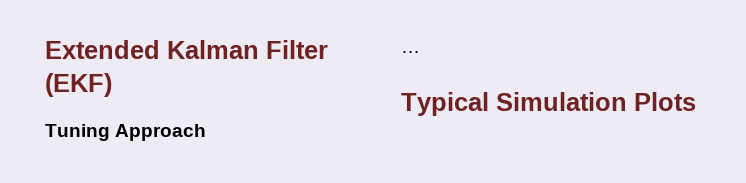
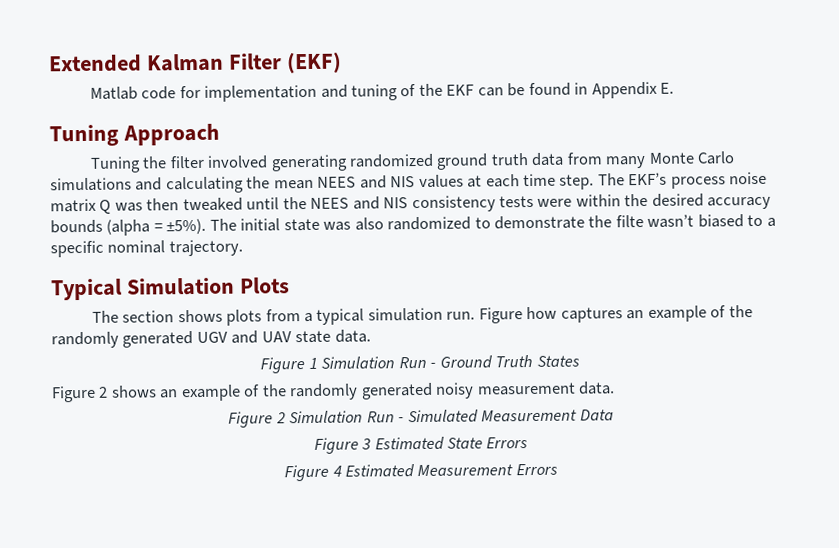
+ Matlab code for implementation and tuning of the EKF can be found in Appendix E.
  Tuning Approach
- …
+ Tuning the filter involved generating randomized ground truth data from many Monte Carlo simulations and calculating the mean NEES and NIS values at each time step. The EKF’s process noise matrix Q was then tweaked until the NEES and NIS consistency tests were within the desired accuracy bounds (alpha = ±5%). The initial state was also randomized to demonstrate the filte wasn’t biased to a specific nominal trajectory.
  Typical Simulation Plots
+ The section shows plots from a typical simulation run. Figure how captures an example of the randomly generated UGV and UAV state data.
+ Figure 1 Simulation Run - Ground Truth States
+ Figure 2 shows an example of the randomly generated noisy measurement data.
+ Figure 2 Simulation Run - Simulated Measurement Data
+ Figure 3 Estimated State Errors
+ Figure 4 Estimated Measurement Errors

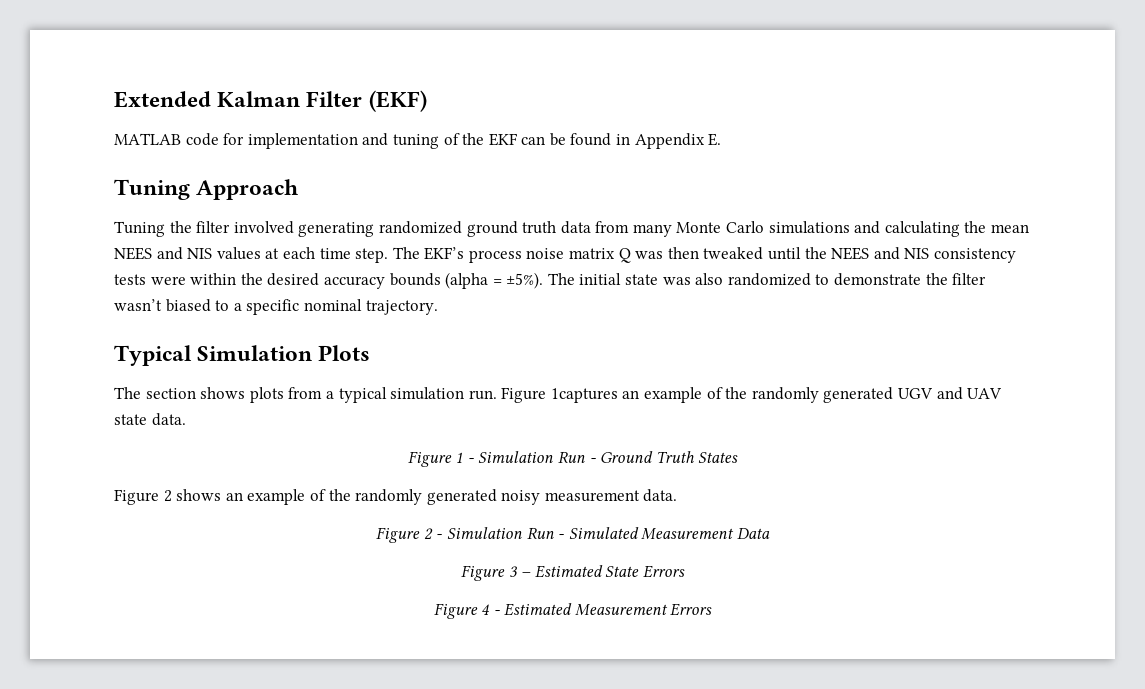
- Matlab code for implementation and tuning of the EKF can be found in Appendix E.
+ MATLAB code for implementation and tuning of the EKF can be found in Appendix E.
- The initial state was also randomized to demonstrate the filte wasn’t biased to a specific nominal trajectory.
+ The initial state was also randomized to demonstrate the filter wasn’t biased to a specific nominal trajectory.
- Figure how captures an example of the randomly generated UGV and UAV state data.
+ Figure 1captures an example of the randomly generated UGV and UAV state data.
- Figure 1 Simulation Run - Ground Truth States
+ Figure 1 - Simulation Run - Ground Truth States
- Figure 2 Simulation Run - Simulated Measurement Data
+ Figure 2 - Simulation Run - Simulated Measurement Data
- Figure 3 Estimated State Errors
+ Figure 3 – Estimated State Errors
- Figure 4 Estimated Measurement Errors
+ Figure 4 - Estimated Measurement Errors

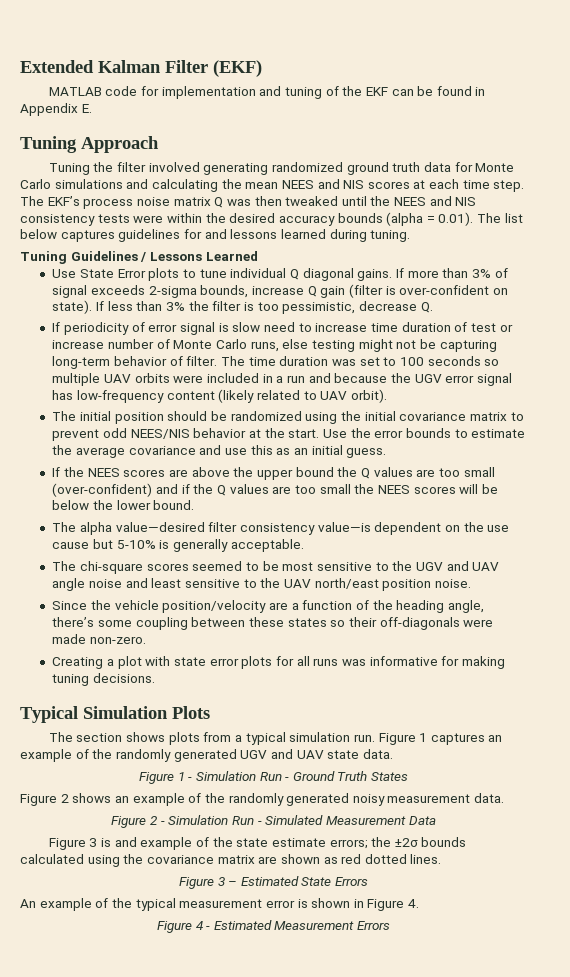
- Tuning the filter involved generating randomized ground truth data from many Monte Carlo simulations and calculating the mean NEES and NIS values at each time step.
+ Tuning the filter involved generating randomized ground truth data for Monte Carlo simulations and calculating the mean NEES and NIS scores at each time step.
- The EKF’s process noise matrix Q was then tweaked until the NEES and NIS consistency tests were within the desired accuracy bounds (alpha = ±5%). The initial state was also randomized to demonstrate the filter wasn’t biased to a specific nominal trajectory.
+ The EKF’s process noise matrix Q was then tweaked until the NEES and NIS consistency tests were within the desired accuracy bounds (alpha = 0.01). The list below captures guidelines for and lessons learned during tuning.
+ Tuning Guidelines / Lessons Learned
+ Use State Error plots to tune individual Q diagonal gains. If more than 3% of signal exceeds 2-sigma bounds, increase Q gain (filter is over-confident on state). If less than 3% the filter is too pessimistic, decrease Q.
+ If periodicity of error signal is slow need to increase time duration of test or increase number of Monte Carlo runs, else testing might not be capturing long-term behavior of filter. The time duration was set to 100 seconds so multiple UAV orbits were included in a run and because the UGV error signal has low-frequency content (likely related to UAV orbit).
+ The initial position should be randomized using the initial covariance matrix to prevent odd NEES/NIS behavior at the start. Use the error bounds to estimate the average covariance and use this as an initial guess.
+ If the NEES scores are above the upper bound the Q values are too small (over-confident) and if the Q values are too small the NEES scores will be below the lower bound.
+ The alpha value—desired filter consistency value—is dependent on the use cause but 5-10% is generally acceptable.
+ The chi-square scores seemed to be most sensitive to the UGV and UAV angle noise and least sensitive to the UAV north/east position noise.
+ Since the vehicle position/velocity are a function of the heading angle, there’s some coupling between these states so their off-diagonals were made non-zero.
+ Creating a plot with state error plots for all runs was informative for making tuning decisions.
- Figure 1captures an example of the randomly generated UGV and UAV state data.
+ Figure 1 captures an example of the randomly generated UGV and UAV state data.
+ Figure 3 is and example of the state estimate errors; the ±2σ bounds calculated using the covariance matrix are shown as red dotted lines.
+ An example of the typical measurement error is shown in Figure 4.

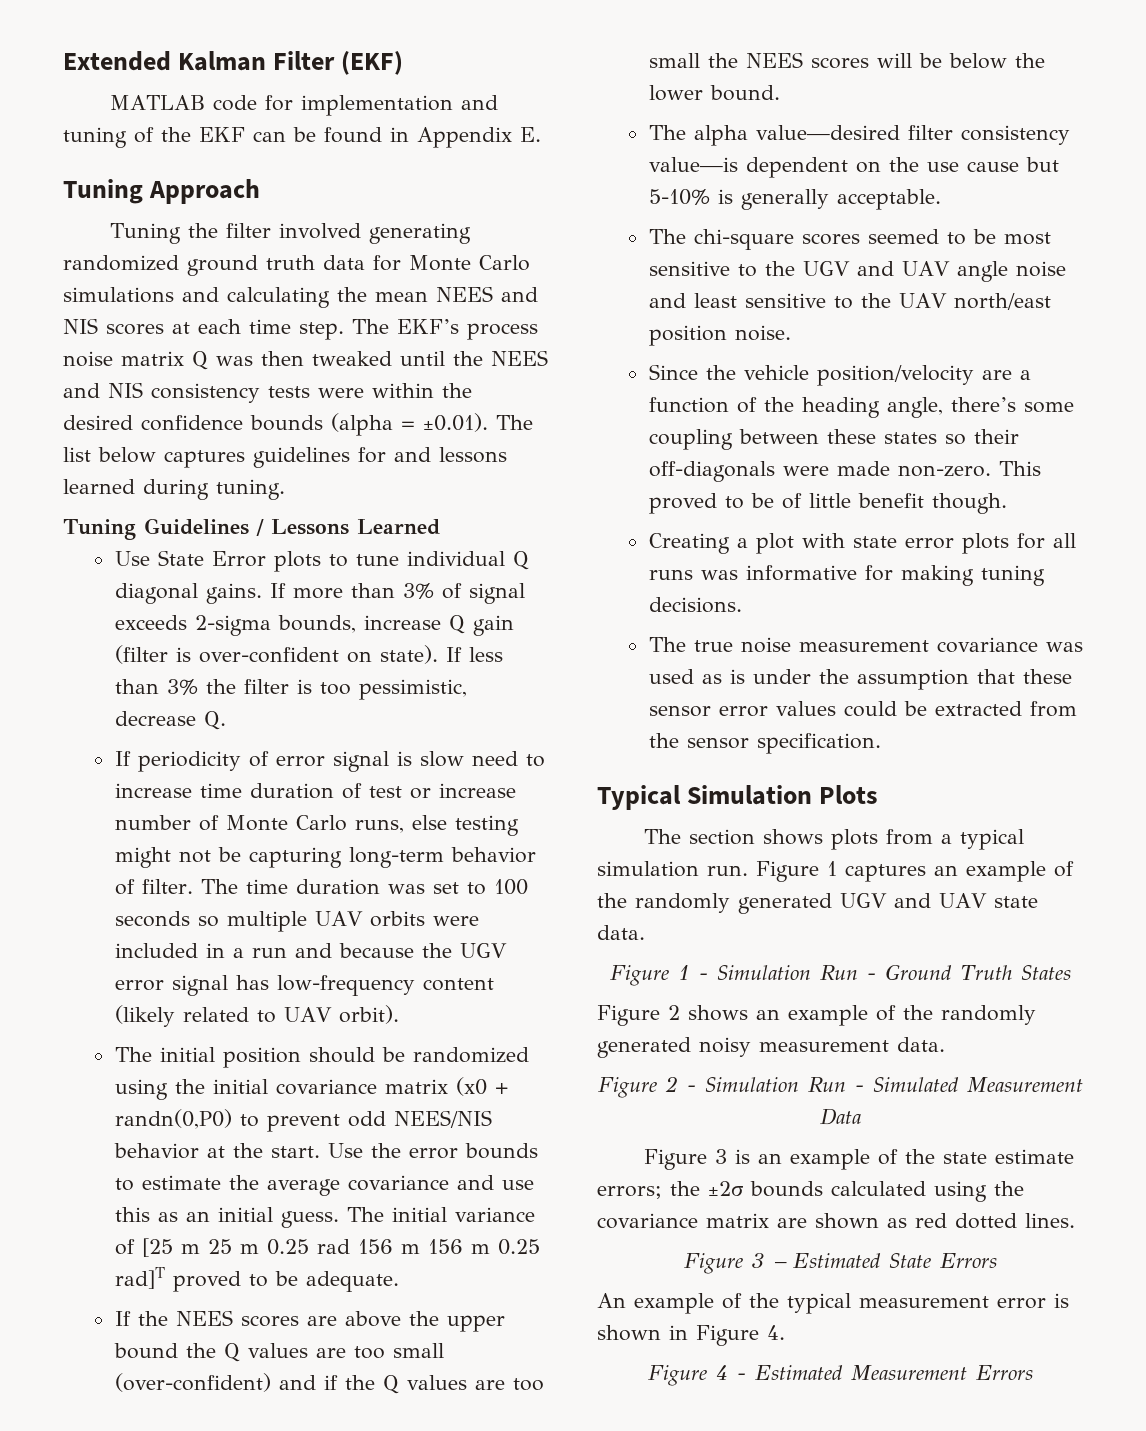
- The EKF’s process noise matrix Q was then tweaked until the NEES and NIS consistency tests were within the desired accuracy bounds (alpha = 0.01). The list below captures guidelines for and lessons learned during tuning.
+ The EKF’s process noise matrix Q was then tweaked until the NEES and NIS consistency tests were within the desired confidence bounds (alpha = ±0.01). The list below captures guidelines for and lessons learned during tuning.
- The initial position should be randomized using the initial covariance matrix to prevent odd NEES/NIS behavior at the start.
+ The initial position should be randomized using the initial covariance matrix (x0 + randn(0,P0) to prevent odd NEES/NIS behavior at the start.
+ The initial variance of [25 m 25 m 0.25 rad 156 m 156 m 0.25 rad]T proved to be adequate.
+ This proved to be of little benefit though.
+ The true noise measurement covariance was used as is under the assumption that these sensor error values could be extracted from the sensor specification.
- Figure 3 is and example of the state estimate errors; the ±2σ bounds calculated using the covariance matrix are shown as red dotted lines.
+ Figure 3 is an example of the state estimate errors; the ±2σ bounds calculated using the covariance matrix are shown as red dotted lines.

